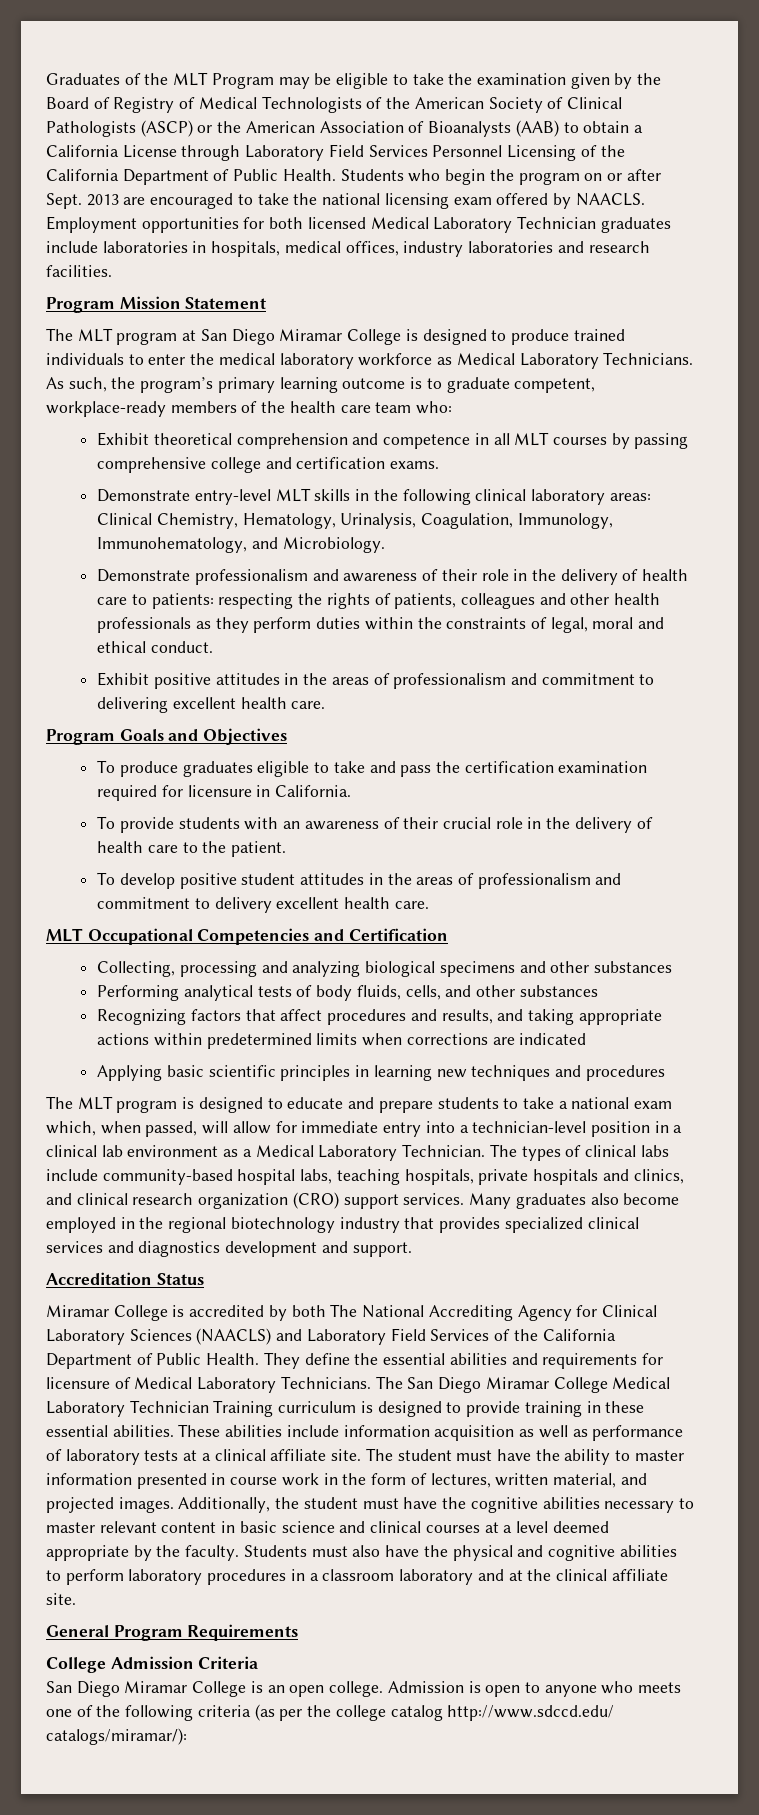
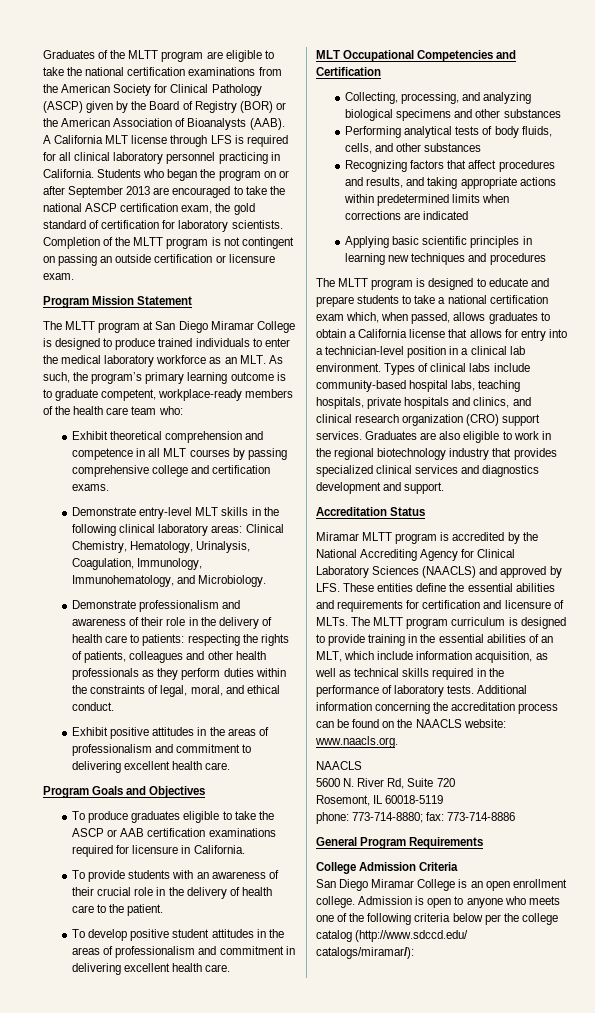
- Graduates of the MLT Program may be eligible to take the examination given by the Board of Registry of Medical Technologists of the American Society of Clinical Pathologists (ASCP) or the American Association of Bioanalysts (AAB) to obtain a California License through Laboratory Field Services Personnel Licensing of the California Department of Public Health.
+ Graduates of the MLTT program are eligible to take the national certification examinations from the American Society for Clinical Pathology (ASCP) given by the Board of Registry (BOR) or the American Association of Bioanalysts (AAB). A California MLT license through LFS is required for all clinical laboratory personnel practicing in California.
- Students who begin the program on or after Sept. 2013 are encouraged to take the national licensing exam offered by NAACLS. Employment opportunities for both licensed Medical Laboratory Technician graduates include laboratories in hospitals, medical offices, industry laboratories and research facilities.
+ Students who began the program on or after September 2013 are encouraged to take the national ASCP certification exam, the gold standard of certification for laboratory scientists. Completion of the MLTT program is not contingent on passing an outside certification or licensure exam.
- The MLT program at San Diego Miramar College is designed to produce trained individuals to enter the medical laboratory workforce as Medical Laboratory Technicians. As such, the program’s primary learning outcome is to graduate competent, workplace-ready members of the health care team who:
+ The MLTT program at San Diego Miramar College is designed to produce trained individuals to enter the medical laboratory workforce as an MLT. As such, the program’s primary learning outcome is to graduate competent, workplace-ready members of the health care team who:
- Demonstrate professionalism and awareness of their role in the delivery of health care to patients: respecting the rights of patients, colleagues and other health professionals as they perform duties within the constraints of legal, moral and ethical conduct.
+ Demonstrate professionalism and awareness of their role in the delivery of health care to patients: respecting the rights of patients, colleagues and other health professionals as they perform duties within the constraints of legal, moral, and ethical conduct.
- To produce graduates eligible to take and pass the certification examination required for licensure in California.
+ To produce graduates eligible to take the ASCP or AAB certification examinations required for licensure in California.
- To develop positive student attitudes in the areas of professionalism and commitment to delivery excellent health care.
+ To develop positive student attitudes in the areas of professionalism and commitment in delivering excellent health care.
- Collecting, processing and analyzing biological specimens and other substances
+ Collecting, processing, and analyzing biological specimens and other substances
- The MLT program is designed to educate and prepare students to take a national exam which, when passed, will allow for immediate entry into a technician-level position in a clinical lab environment as a Medical Laboratory Technician. The types of clinical labs include community-based hospital labs, teaching hospitals, private hospitals and clinics, and clinical research organization (CRO) support services.
+ The MLTT program is designed to educate and prepare students to take a national certification exam which, when passed, allows graduates to obtain a California license that allows for entry into a technician-level position in a clinical lab environment. Types of clinical labs include community-based hospital labs, teaching hospitals, private hospitals and clinics, and clinical research organization (CRO) support services.
- Many graduates also become employed in the regional biotechnology industry that provides specialized clinical services and diagnostics development and support.
+ Graduates are also eligible to work in the regional biotechnology industry that provides specialized clinical services and diagnostics development and support.
- Miramar College is accredited by both The National Accrediting Agency for Clinical Laboratory Sciences (NAACLS) and Laboratory Field Services of the California Department of Public Health. They define the essential abilities and requirements for licensure of Medical Laboratory Technicians. The San Diego Miramar College Medical Laboratory Technician Training curriculum is designed to provide training in these essential abilities. These abilities include information acquisition as well as performance of laboratory tests at a clinical affiliate site. The student must have the ability to master information presented in course work in the form of lectures, written material, and projected images. Additionally, the student must have the cognitive abilities necessary to master relevant content in basic science and clinical courses at a level deemed appropriate by the faculty. Students must also have the physical and cognitive abilities to perform laboratory procedures in a classroom laboratory and at the clinical affiliate site.
+ Miramar MLTT program is accredited by the National Accrediting Agency for Clinical Laboratory Sciences (NAACLS) and approved by LFS. These entities define the essential abilities and requirements for certification and licensure of MLTs. The MLTT program curriculum is designed to provide training in the essential abilities of an MLT, which include information acquisition, as well as technical skills required in the performance of laboratory tests. Additional information concerning the accreditation process can be found on the NAACLS website: www.naacls.org.
+ NAACLS
+ 5600 N. River Rd, Suite 720
+ Rosemont, IL 60018-5119
+ phone: 773-714-8880; fax: 773-714-8886
- San Diego Miramar College is an open college.
+ San Diego Miramar College is an open enrollment college.
- Admission is open to anyone who meets one of the following criteria (as per the college catalog http://www.sdccd.edu/ catalogs/miramar/):
+ Admission is open to anyone who meets one of the following criteria below per the college catalog (http://www.sdccd.edu/ catalogs/miramar/):

